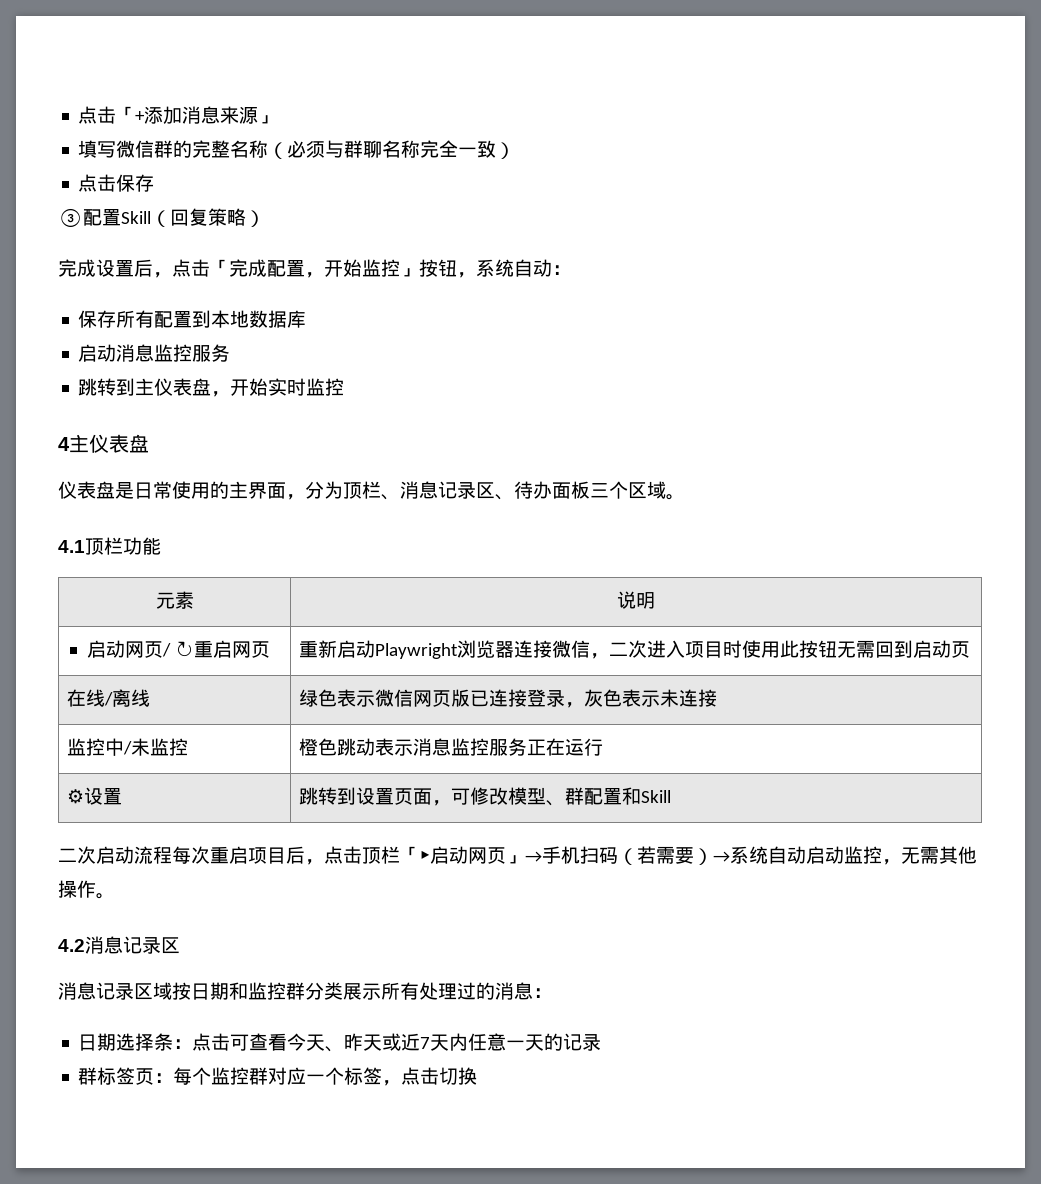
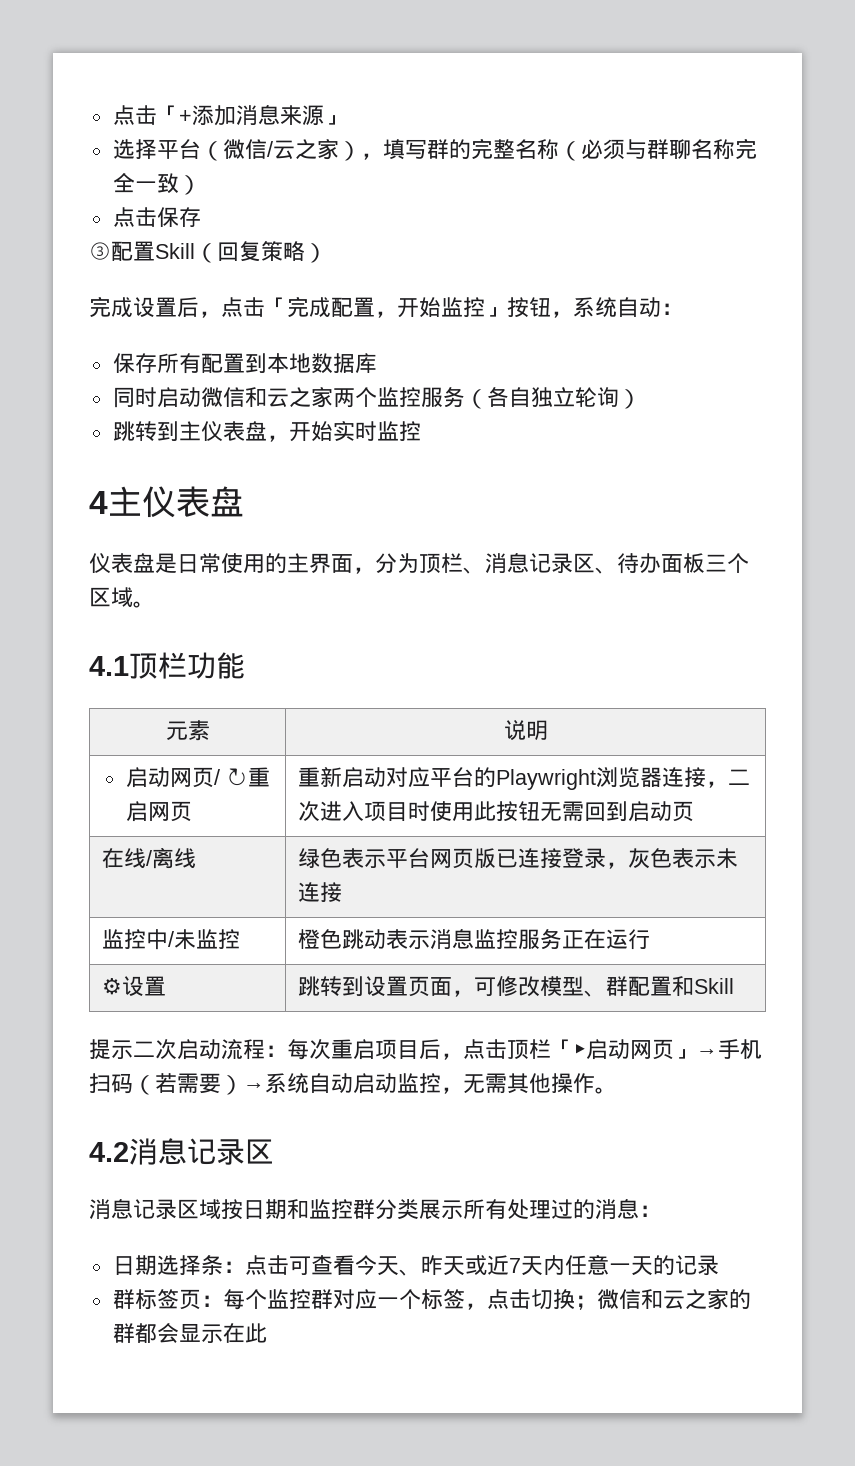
- 填写微信群的完整名称（必须与群聊名称完全一致）
+ 选择平台（微信/云之家），填写群的完整名称（必须与群聊名称完全一致）
- 启动消息监控服务
+ 同时启动微信和云之家两个监控服务（各自独立轮询）
- 启动网页/ ↻重启网页 | 重新启动Playwright浏览器连接微信，二次进入项目时使用此按钮无需回到启动页
+ 启动网页/ ↻重启网页 | 重新启动对应平台的Playwright浏览器连接，二次进入项目时使用此按钮无需回到启动页
- 在线/离线 | 绿色表示微信网页版已连接登录，灰色表示未连接
+ 在线/离线 | 绿色表示平台网页版已连接登录，灰色表示未连接
- 二次启动流程每次重启项目后，点击顶栏「▶启动网页」→手机扫码（若需要）→系统自动启动监控，无需其他操作。
+ 提示二次启动流程：每次重启项目后，点击顶栏「▶启动网页」→手机扫码（若需要）→系统自动启动监控，无需其他操作。
- 群标签页：每个监控群对应一个标签，点击切换
+ 群标签页：每个监控群对应一个标签，点击切换；微信和云之家的群都会显示在此

